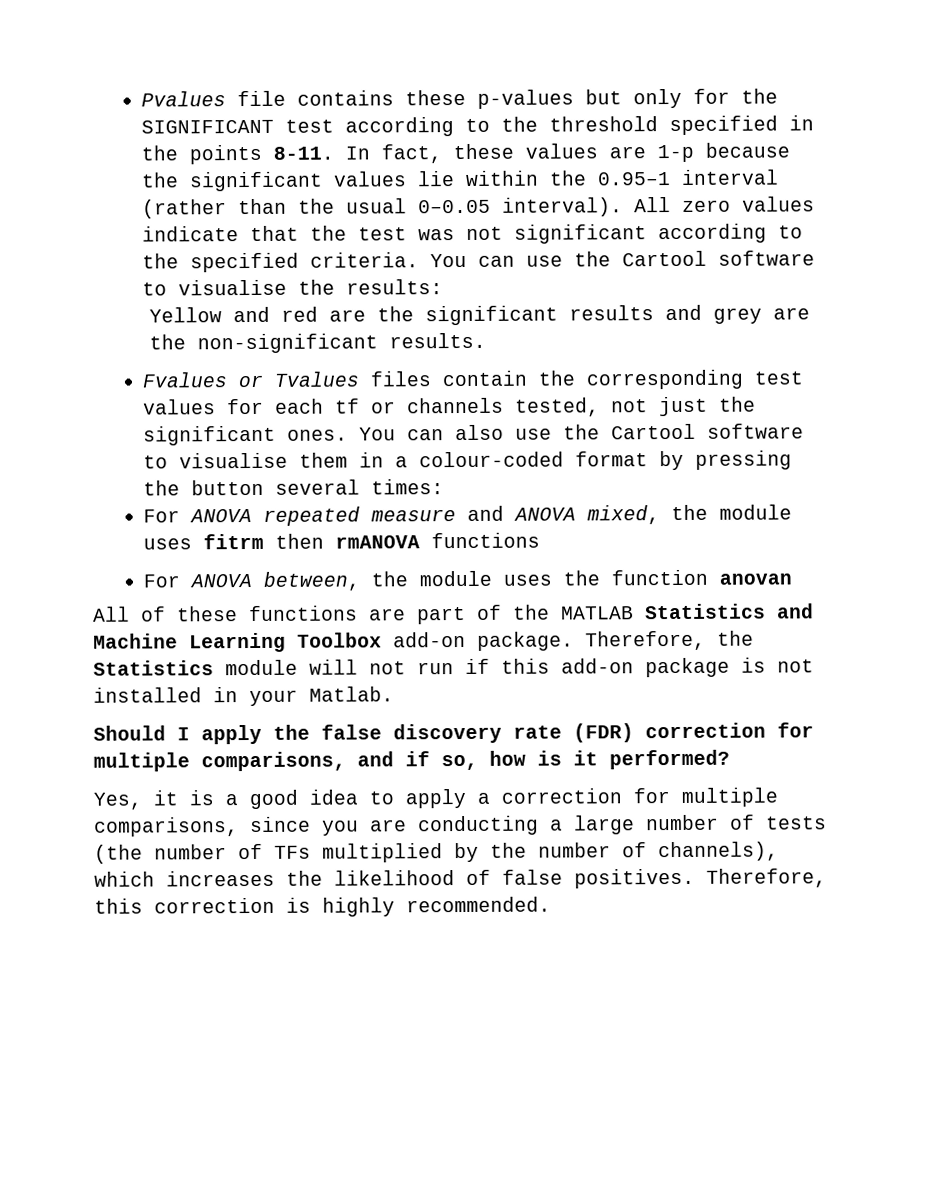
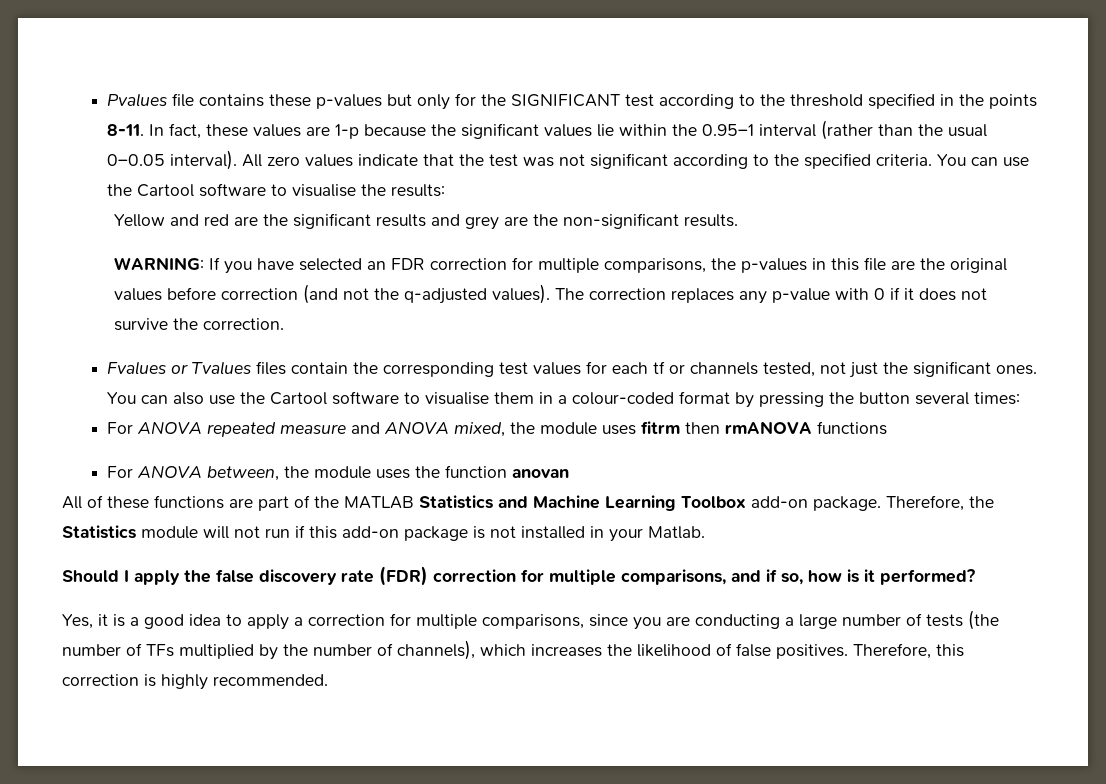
+ WARNING: If you have selected an FDR correction for multiple comparisons, the p-values in this file are the original values before correction (and not the q-adjusted values). The correction replaces any p-value with 0 if it does not survive the correction.

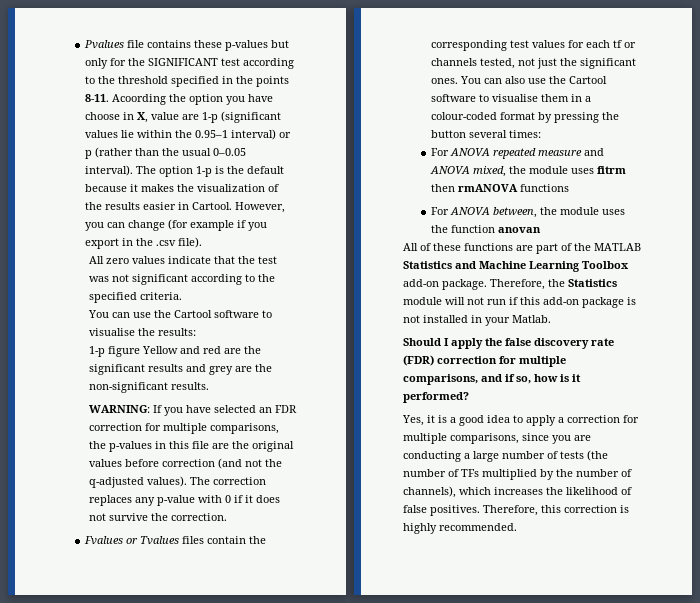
- In fact, these values are 1-p because the significant values lie within the 0.95–1 interval (rather than the usual 0–0.05 interval). All zero values indicate that the test was not significant according to the specified criteria. You can use the Cartool software to visualise the results:
+ Acoording the option you have choose in X, value are 1-p (significant values lie within the 0.95–1 interval) or p (rather than the usual 0–0.05 interval). The option 1-p is the default because it makes the visualization of the results easier in Cartool. However, you can change (for example if you export in the .csv file).
+ All zero values indicate that the test was not significant according to the specified criteria.
+ You can use the Cartool software to visualise the results:
- Yellow and red are the significant results and grey are the non-significant results.
+ 1-p figure Yellow and red are the significant results and grey are the non-significant results.

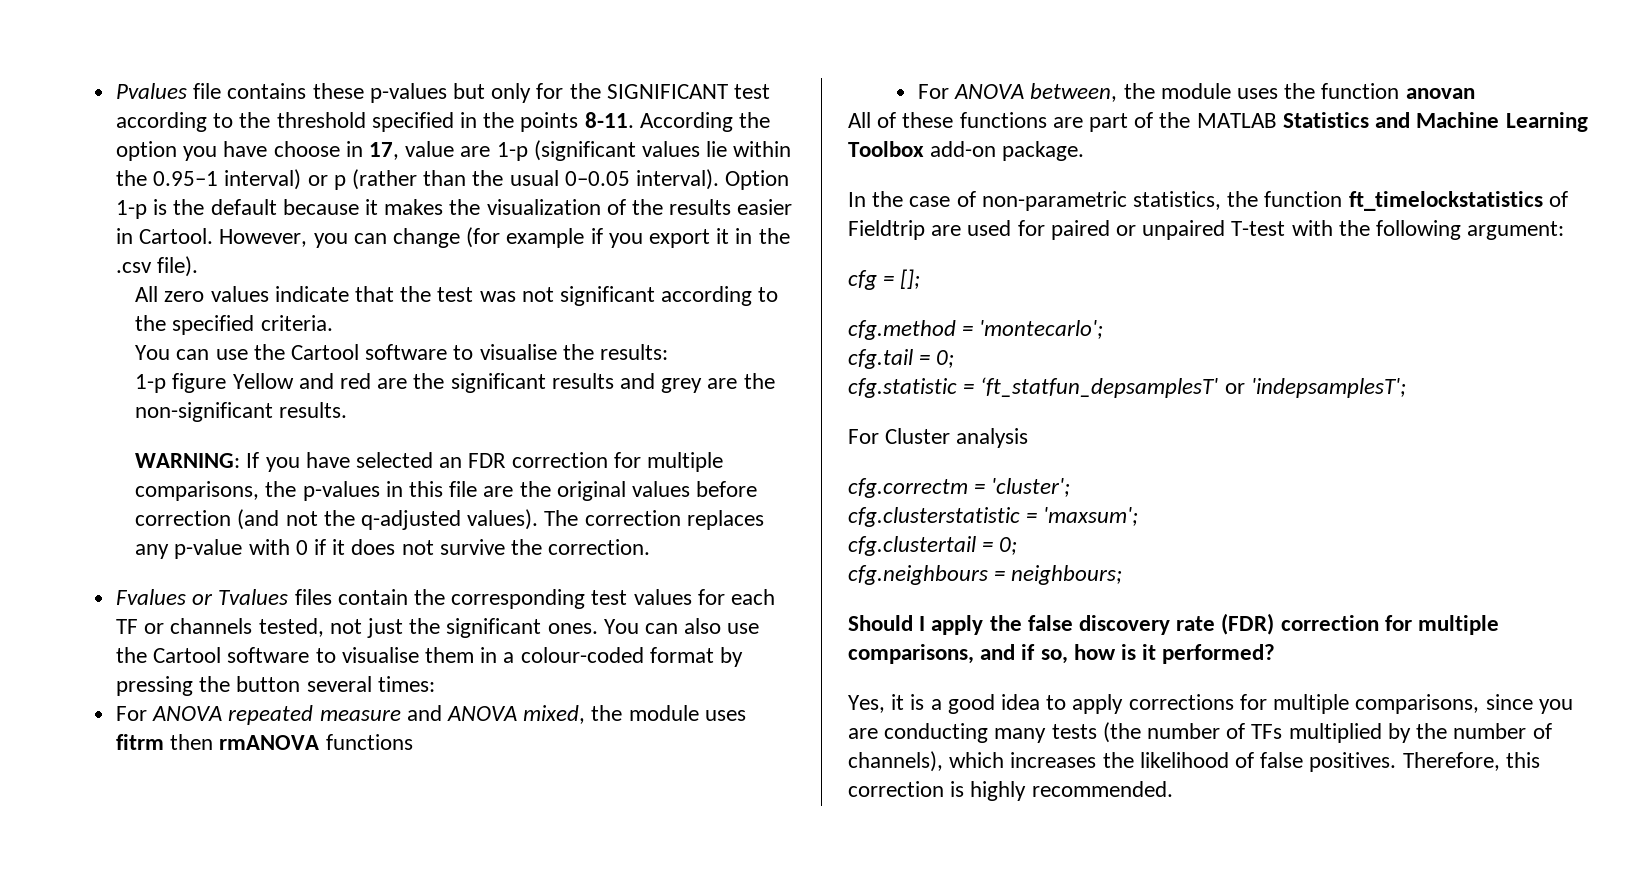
- Acoording the option you have choose in X, value are 1-p (significant values lie within the 0.95–1 interval) or p (rather than the usual 0–0.05 interval).
+ According the option you have choose in 17, value are 1-p (significant values lie within the 0.95–1 interval) or p (rather than the usual 0–0.05 interval).
- The option 1-p is the default because it makes the visualization of the results easier in Cartool.
+ Option 1-p is the default because it makes the visualization of the results easier in Cartool.
- However, you can change (for example if you export in the .csv file).
+ However, you can change (for example if you export it in the .csv file).
- Fvalues or Tvalues files contain the corresponding test values for each tf or channels tested, not just the significant ones.
+ Fvalues or Tvalues files contain the corresponding test values for each TF or channels tested, not just the significant ones.
- All of these functions are part of the MATLAB Statistics and Machine Learning Toolbox add-on package. Therefore, the Statistics module will not run if this add-on package is not installed in your Matlab.
+ All of these functions are part of the MATLAB Statistics and Machine Learning Toolbox add-on package.
+ In the case of non-parametric statistics, the function ft_timelockstatistics of Fieldtrip are used for paired or unpaired T-test with the following argument:
+ cfg = [];
+ cfg.method = 'montecarlo';
+ cfg.tail = 0;
+ cfg.statistic = ‘ft_statfun_depsamplesT' or 'indepsamplesT';
+ For Cluster analysis
+ cfg.correctm = 'cluster';
+ cfg.clusterstatistic = 'maxsum';
+ cfg.clustertail = 0;
+ cfg.neighbours = neighbours;
- Yes, it is a good idea to apply a correction for multiple comparisons, since you are conducting a large number of tests (the number of TFs multiplied by the number of channels), which increases the likelihood of false positives.
+ Yes, it is a good idea to apply corrections for multiple comparisons, since you are conducting many tests (the number of TFs multiplied by the number of channels), which increases the likelihood of false positives.

